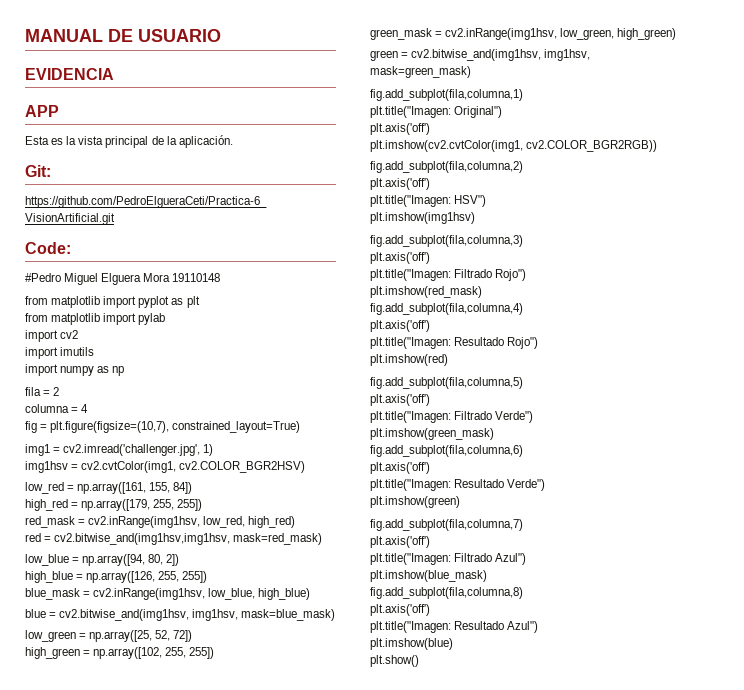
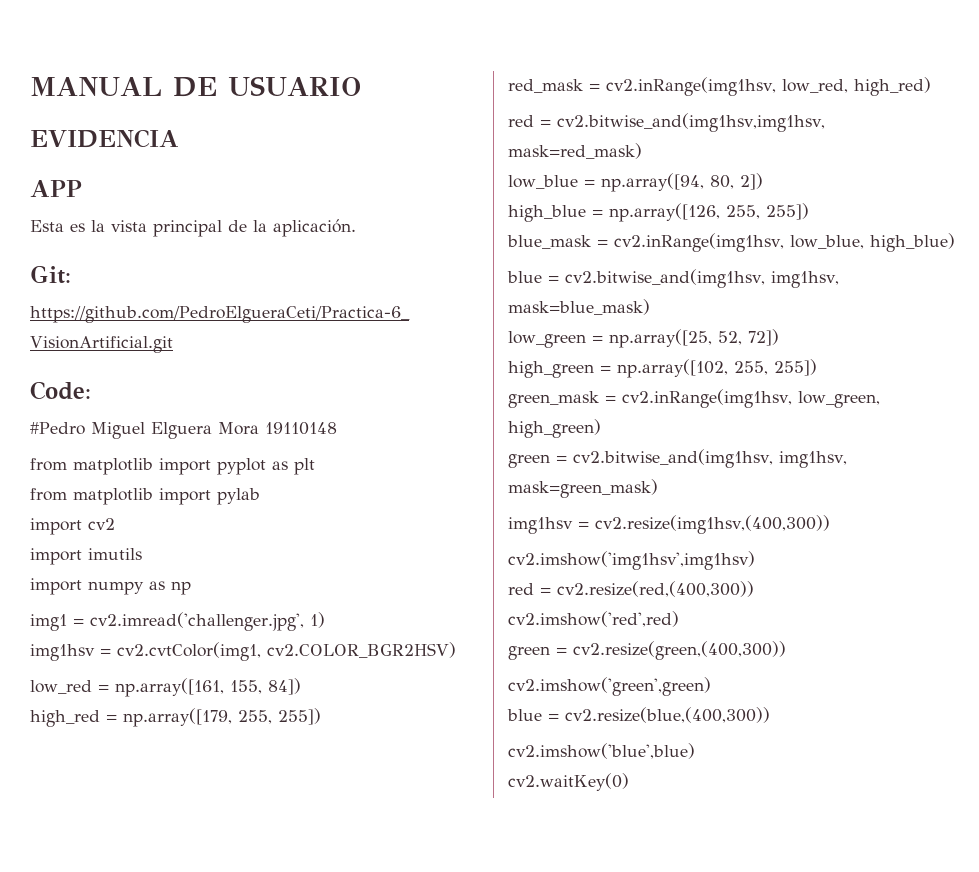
- fila = 2
- columna = 4
- fig = plt.figure(figsize=(10,7), constrained_layout=True)
- fig.add_subplot(fila,columna,1)
- plt.title("Imagen: Original")
- plt.axis('off')
- plt.imshow(cv2.cvtColor(img1, cv2.COLOR_BGR2RGB))
- fig.add_subplot(fila,columna,2)
- plt.axis('off')
- plt.title("Imagen: HSV")
- plt.imshow(img1hsv)
- fig.add_subplot(fila,columna,3)
- plt.axis('off')
- plt.title("Imagen: Filtrado Rojo")
- plt.imshow(red_mask)
- fig.add_subplot(fila,columna,4)
- plt.axis('off')
- plt.title("Imagen: Resultado Rojo")
- plt.imshow(red)
- fig.add_subplot(fila,columna,5)
- plt.axis('off')
- plt.title("Imagen: Filtrado Verde")
- plt.imshow(green_mask)
- fig.add_subplot(fila,columna,6)
- plt.axis('off')
- plt.title("Imagen: Resultado Verde")
- plt.imshow(green)
- fig.add_subplot(fila,columna,7)
- plt.axis('off')
- plt.title("Imagen: Filtrado Azul")
- plt.imshow(blue_mask)
- fig.add_subplot(fila,columna,8)
- plt.axis('off')
- plt.title("Imagen: Resultado Azul")
- plt.imshow(blue)
- plt.show()
+ img1hsv = cv2.resize(img1hsv,(400,300))
+ cv2.imshow('img1hsv',img1hsv)
+ red = cv2.resize(red,(400,300))
+ cv2.imshow('red',red)
+ green = cv2.resize(green,(400,300))
+ cv2.imshow('green',green)
+ blue = cv2.resize(blue,(400,300))
+ cv2.imshow('blue',blue)
+ cv2.waitKey(0)

